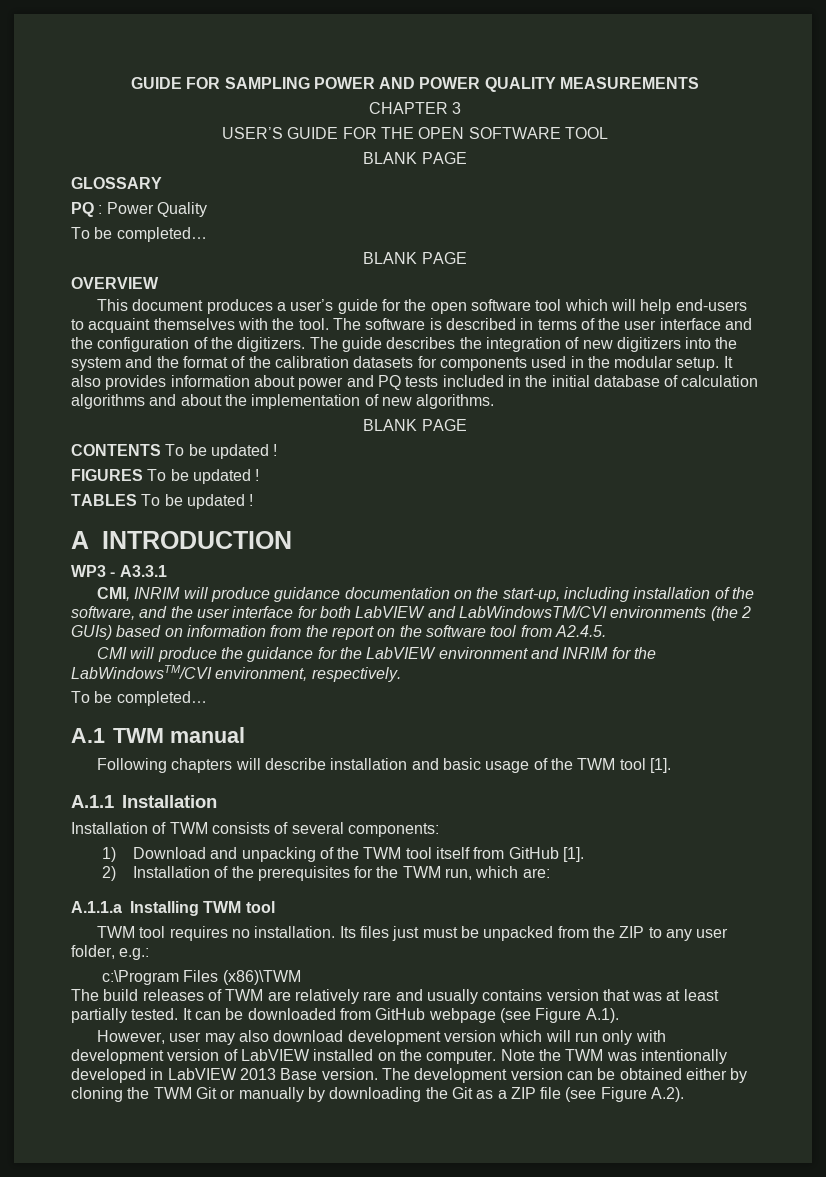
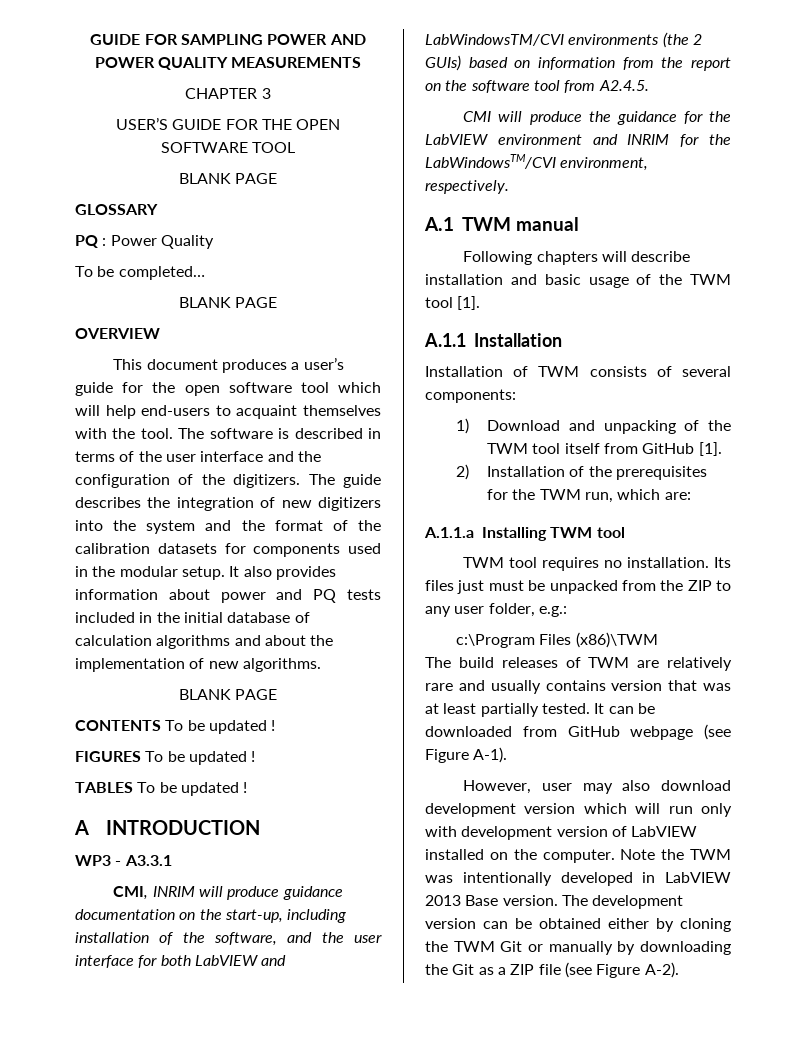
  CMI will produce the guidance for the LabVIEW environment and INRIM for the LabWindowsTM/CVI environment, respectively.
- To be completed…
- It can be downloaded from GitHub webpage (see Figure A.1).
+ It can be downloaded from GitHub webpage (see Figure A-1).
- The development version can be obtained either by cloning the TWM Git or manually by downloading the Git as a ZIP file (see Figure A.2).
+ The development version can be obtained either by cloning the TWM Git or manually by downloading the Git as a ZIP file (see Figure A-2).

